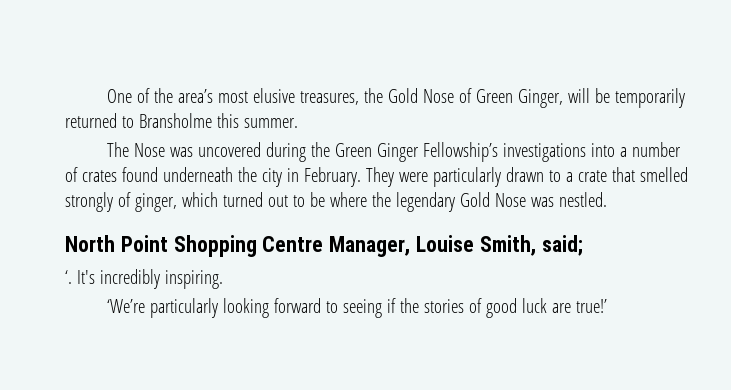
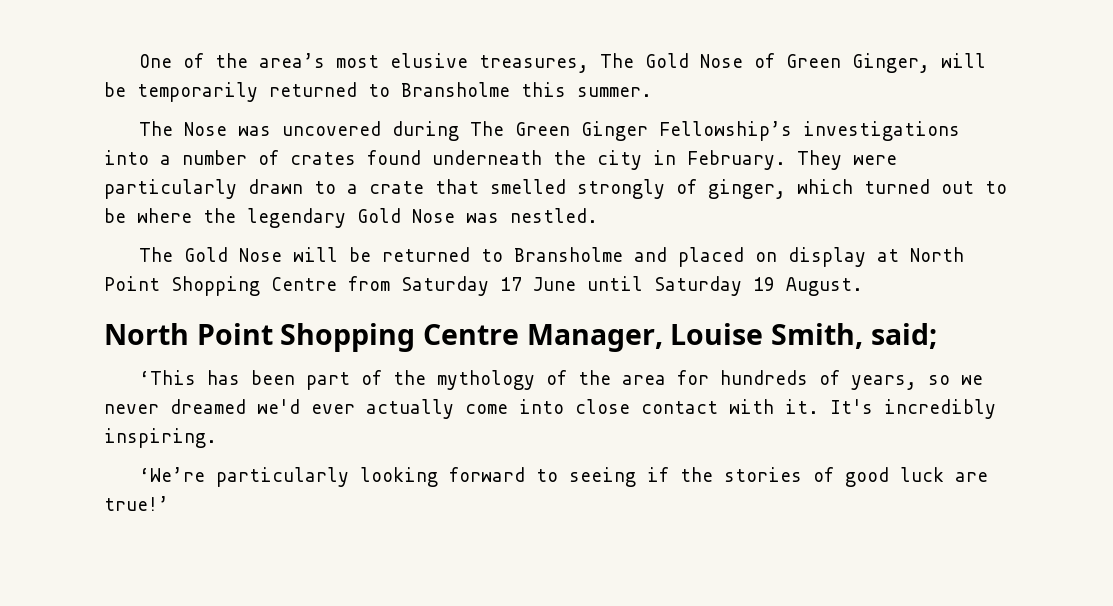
- One of the area’s most elusive treasures, the Gold Nose of Green Ginger, will be temporarily returned to Bransholme this summer.
+ One of the area’s most elusive treasures, The Gold Nose of Green Ginger, will be temporarily returned to Bransholme this summer.
- The Nose was uncovered during the Green Ginger Fellowship’s investigations into a number of crates found underneath the city in February.
+ The Nose was uncovered during The Green Ginger Fellowship’s investigations into a number of crates found underneath the city in February.
+ The Gold Nose will be returned to Bransholme and placed on display at North Point Shopping Centre from Saturday 17 June until Saturday 19 August.
- ‘.
+ ‘This has been part of the mythology of the area for hundreds of years, so we never dreamed we'd ever actually come into close contact with it.

